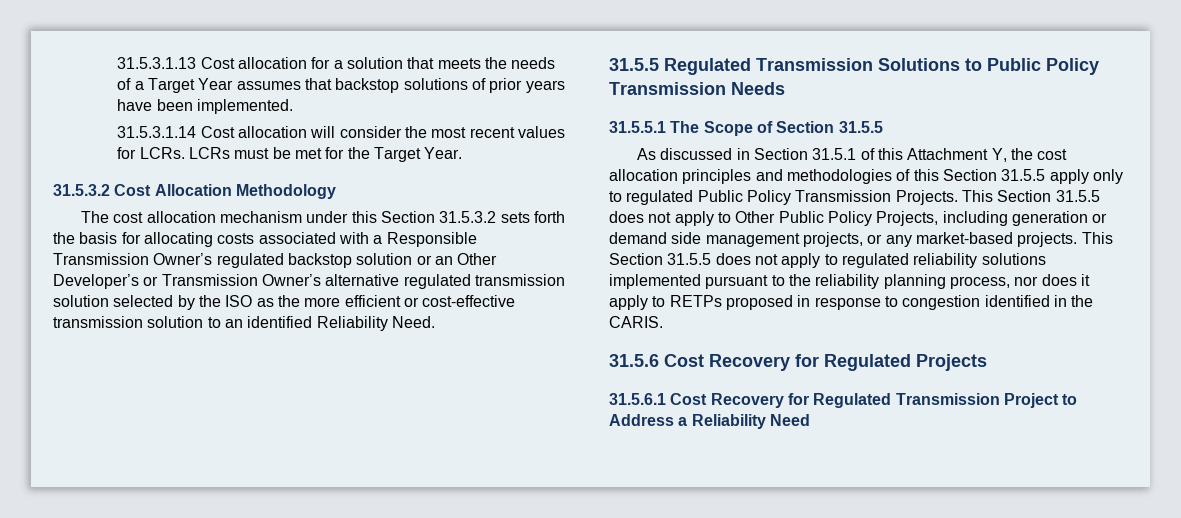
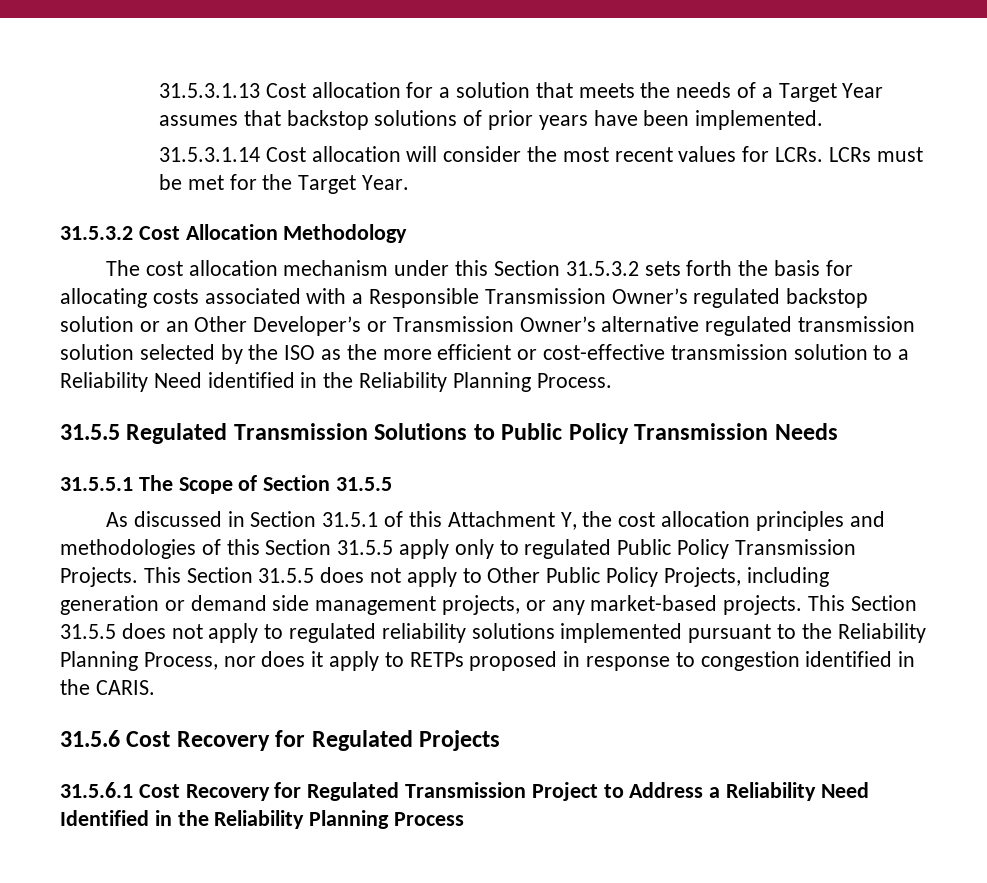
- The cost allocation mechanism under this Section 31.5.3.2 sets forth the basis for allocating costs associated with a Responsible Transmission Owner’s regulated backstop solution or an Other Developer’s or Transmission Owner’s alternative regulated transmission solution selected by the ISO as the more efficient or cost-effective transmission solution to an identified Reliability Need.
+ The cost allocation mechanism under this Section 31.5.3.2 sets forth the basis for allocating costs associated with a Responsible Transmission Owner’s regulated backstop solution or an Other Developer’s or Transmission Owner’s alternative regulated transmission solution selected by the ISO as the more efficient or cost-effective transmission solution to a Reliability Need identified in the Reliability Planning Process.
- This Section 31.5.5 does not apply to regulated reliability solutions implemented pursuant to the reliability planning process, nor does it apply to RETPs proposed in response to congestion identified in the CARIS.
+ This Section 31.5.5 does not apply to regulated reliability solutions implemented pursuant to the Reliability Planning Process, nor does it apply to RETPs proposed in response to congestion identified in the CARIS.
- 31.5.6.1 Cost Recovery for Regulated Transmission Project to Address a Reliability Need
+ 31.5.6.1 Cost Recovery for Regulated Transmission Project to Address a Reliability Need Identified in the Reliability Planning Process

